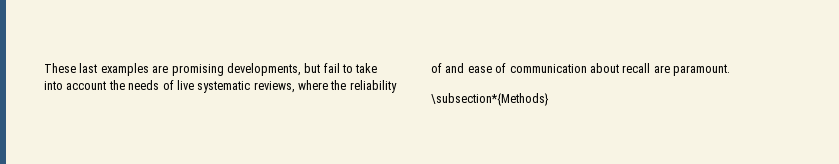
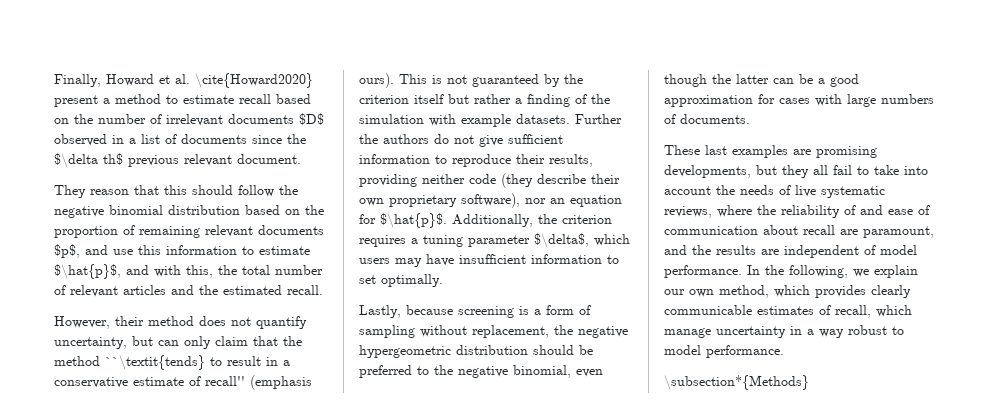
+ Finally, Howard et al. \cite{Howard2020} present a method to estimate recall based on the number of irrelevant documents $D$ observed in a list of documents since the $\delta th$ previous relevant document.
+ They reason that this should follow the negative binomial distribution based on the proportion of remaining relevant documents $p$, and use this information to estimate $\hat{p}$, and with this, the total number of relevant articles and the estimated recall.
+ However, their method does not quantify uncertainty, but can only claim that the method ``\textit{tends} to result in a conservative estimate of recall'' (emphasis ours). This is not guaranteed by the criterion itself but rather a finding of the simulation with example datasets. Further the authors do not give sufficient information to reproduce their results, providing neither code (they describe their own proprietary software), nor an equation for $\hat{p}$. Additionally, the criterion requires a tuning parameter $\delta$, which users may have insufficient information to set optimally.
+ Lastly, because screening is a form of sampling without replacement, the negative hypergeometric distribution should be preferred to the negative binomial, even though the latter can be a good approximation for cases with large numbers of documents.
- These last examples are promising developments, but fail to take into account the needs of live systematic reviews, where the reliability of and ease of communication about recall are paramount.
+ These last examples are promising developments, but they all fail to take into account the needs of live systematic reviews, where the reliability of and ease of communication about recall are paramount, and the results are independent of model performance. In the following, we explain our own method, which provides clearly communicable estimates of recall, which manage uncertainty in a way robust to model performance.

